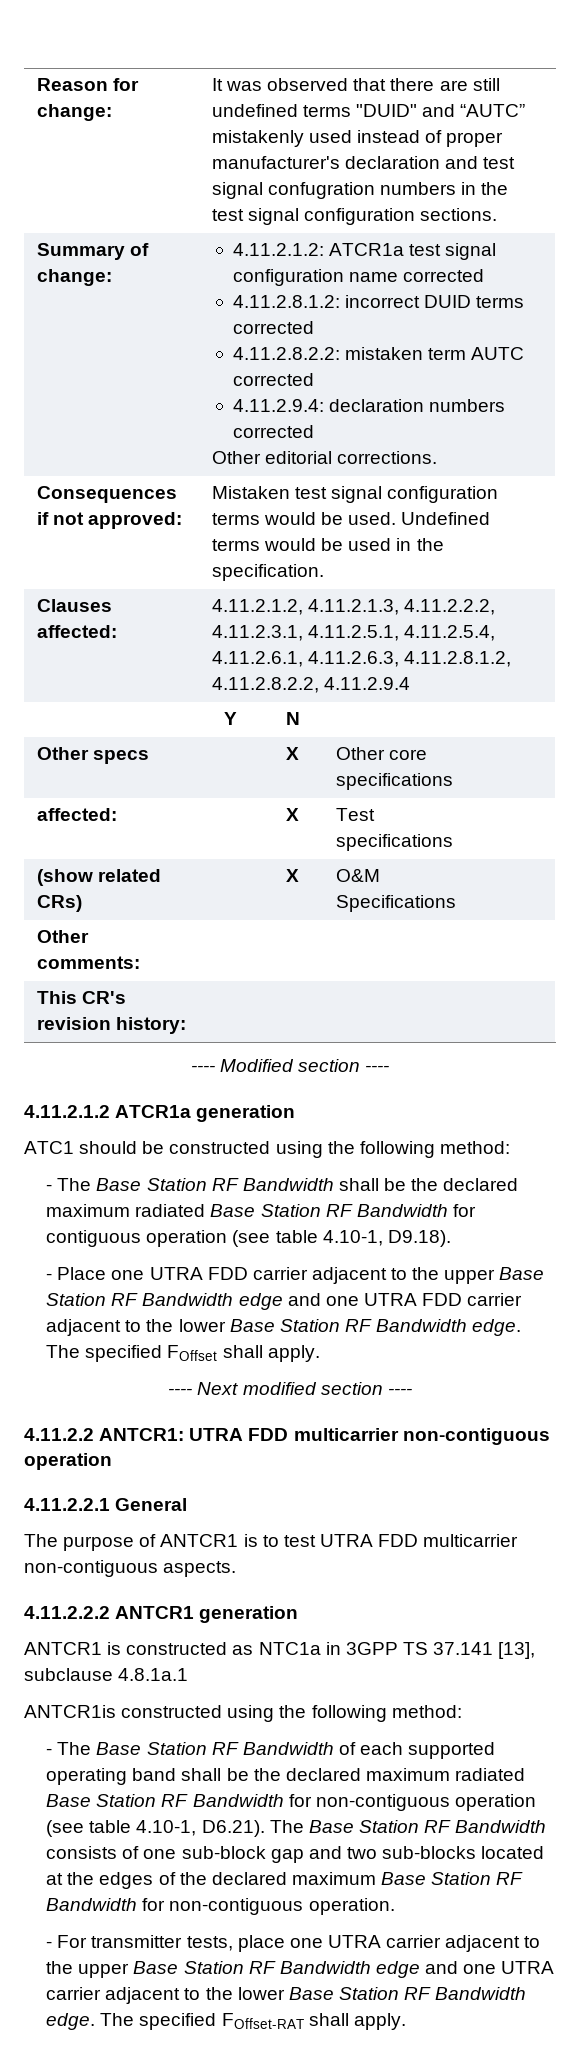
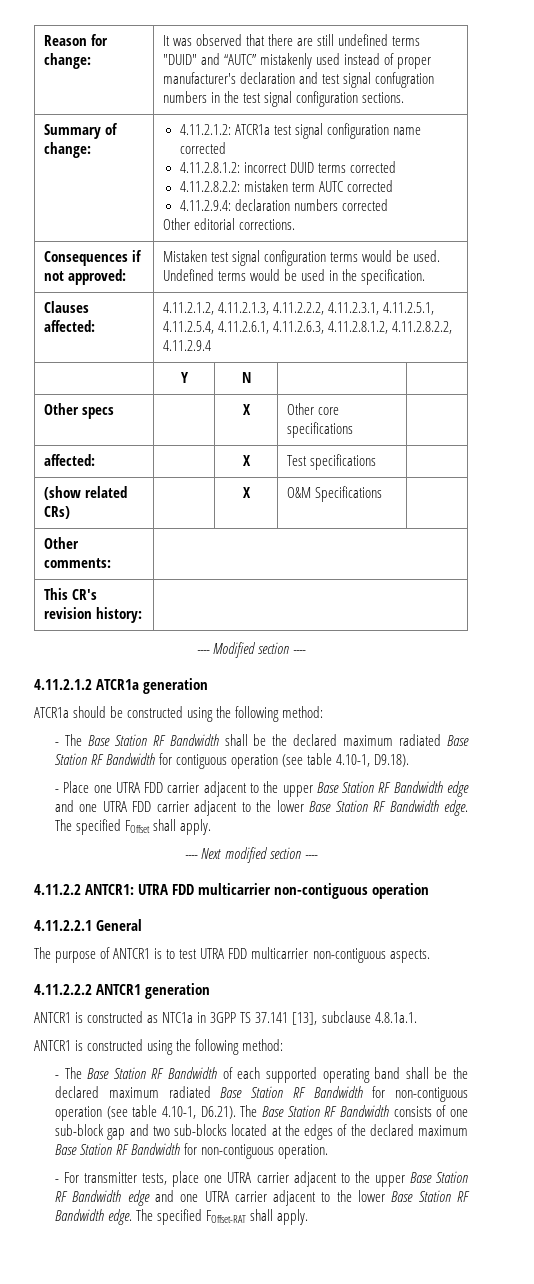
- ATC1 should be constructed using the following method:
+ ATCR1a should be constructed using the following method:
- ANTCR1 is constructed as NTC1a in 3GPP TS 37.141 [13], subclause 4.8.1a.1
- ANTCR1is constructed using the following method:
+ ANTCR1 is constructed as NTC1a in 3GPP TS 37.141 [13], subclause 4.8.1a.1.
+ ANTCR1 is constructed using the following method:

